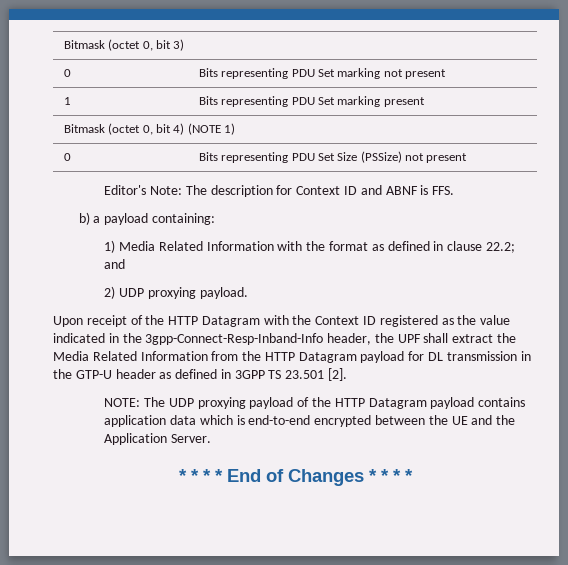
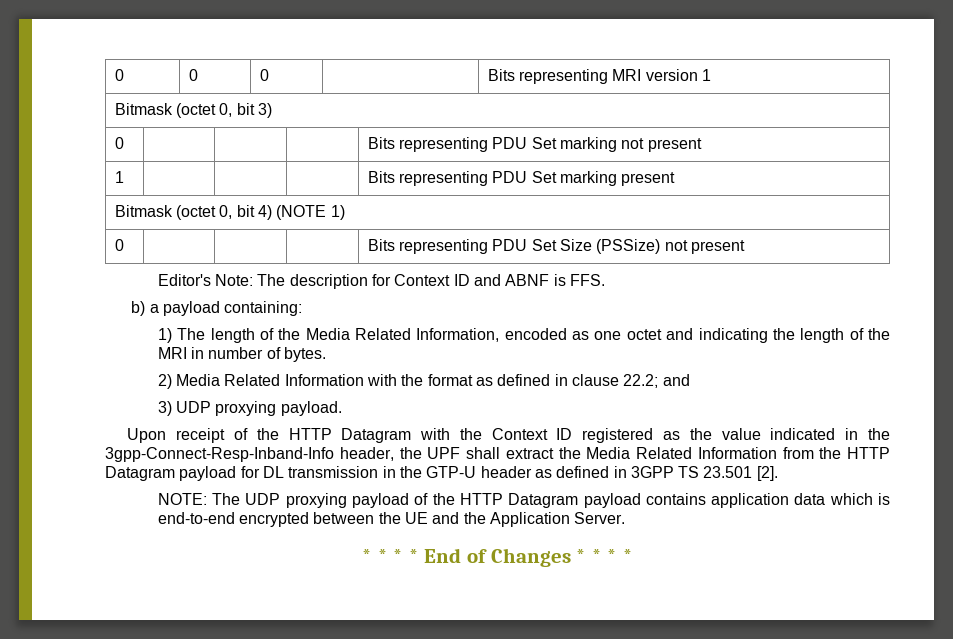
+ 0 | 0 | 0 | | Bits representing MRI version 1
- 1) Media Related Information with the format as defined in clause 22.2; and
+ 1) The length of the Media Related Information, encoded as one octet and indicating the length of the MRI in number of bytes.
+ 2) Media Related Information with the format as defined in clause 22.2; and
- 2) UDP proxying payload.
+ 3) UDP proxying payload.

